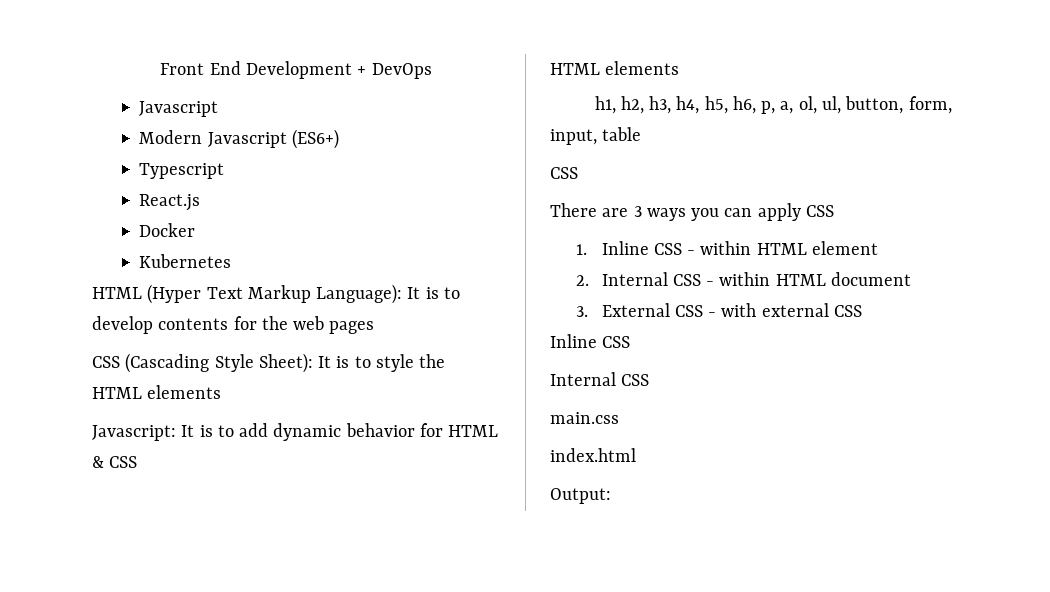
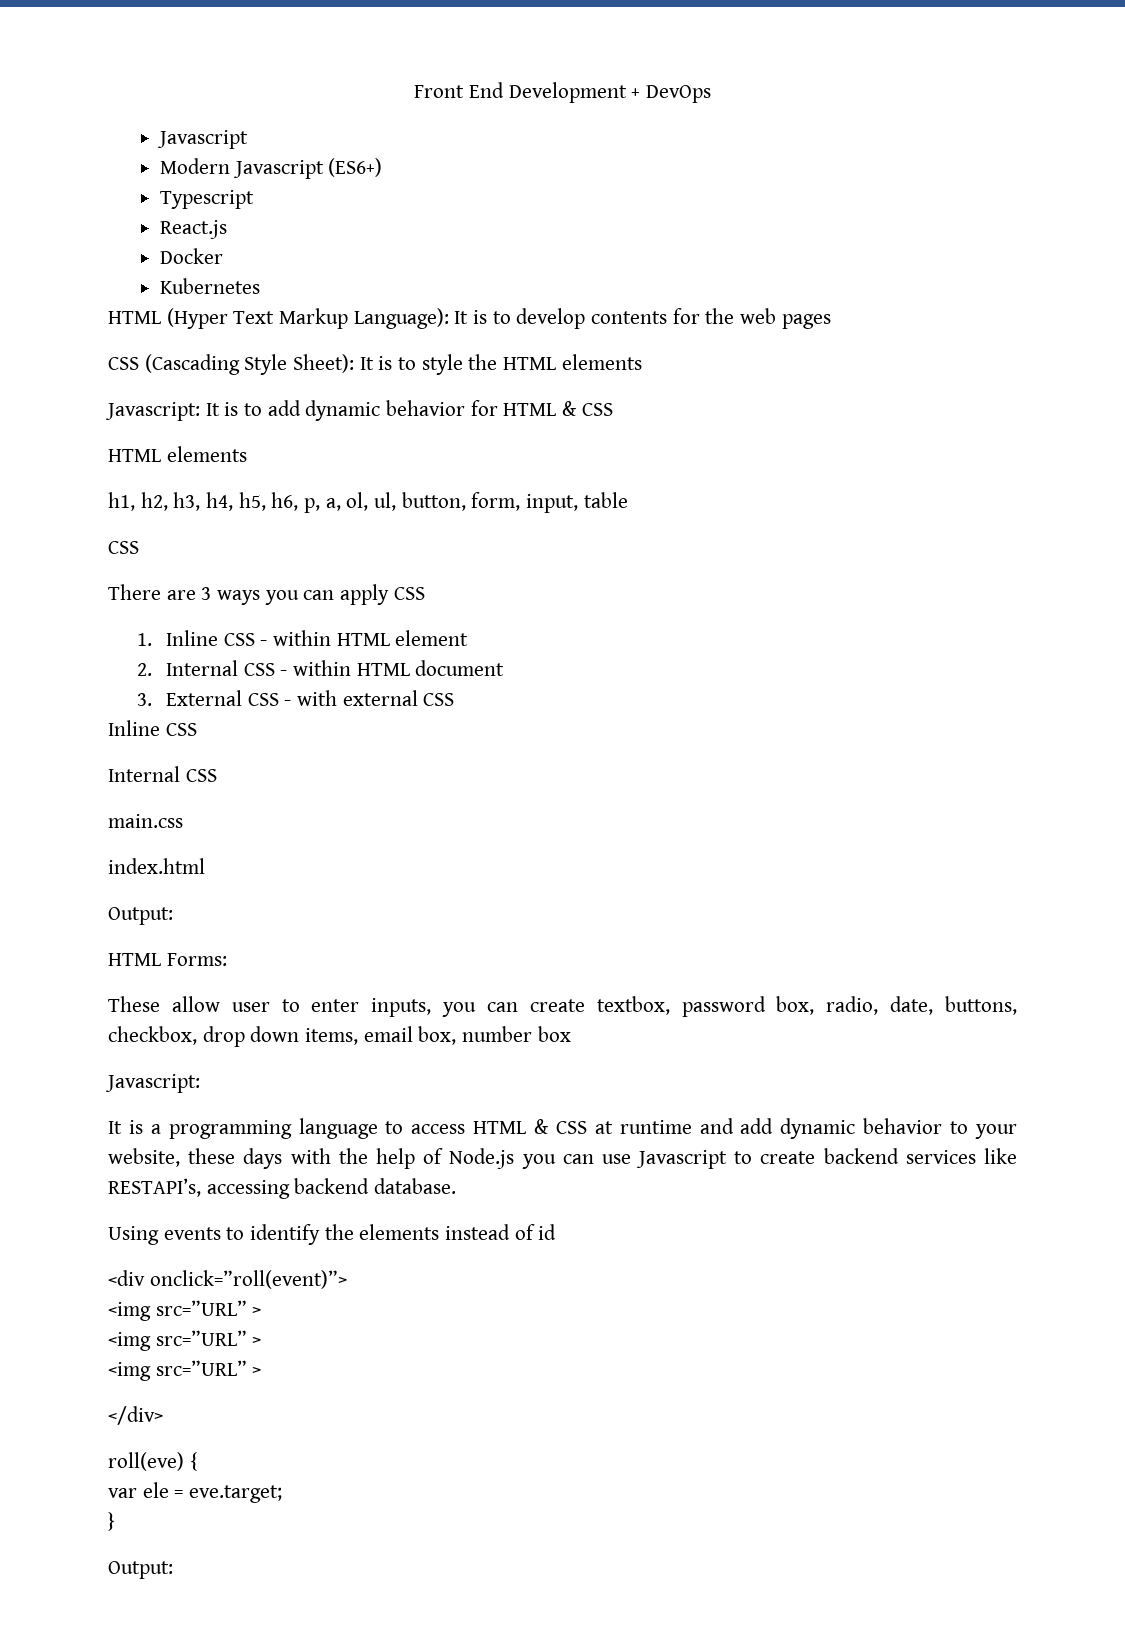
+ HTML Forms:
+ These allow user to enter inputs, you can create textbox, password box, radio, date, buttons, checkbox, drop down items, email box, number box
+ Javascript:
+ It is a programming language to access HTML & CSS at runtime and add dynamic behavior to your website, these days with the help of Node.js you can use Javascript to create backend services like RESTAPI’s, accessing backend database.
+ Using events to identify the elements instead of id
+ <div onclick=”roll(event)”>
+ <img src=”URL” >
+ <img src=”URL” >
+ <img src=”URL” >
+ </div>
+ roll(eve) {
+ var ele = eve.target;
+ }
+ Output:

